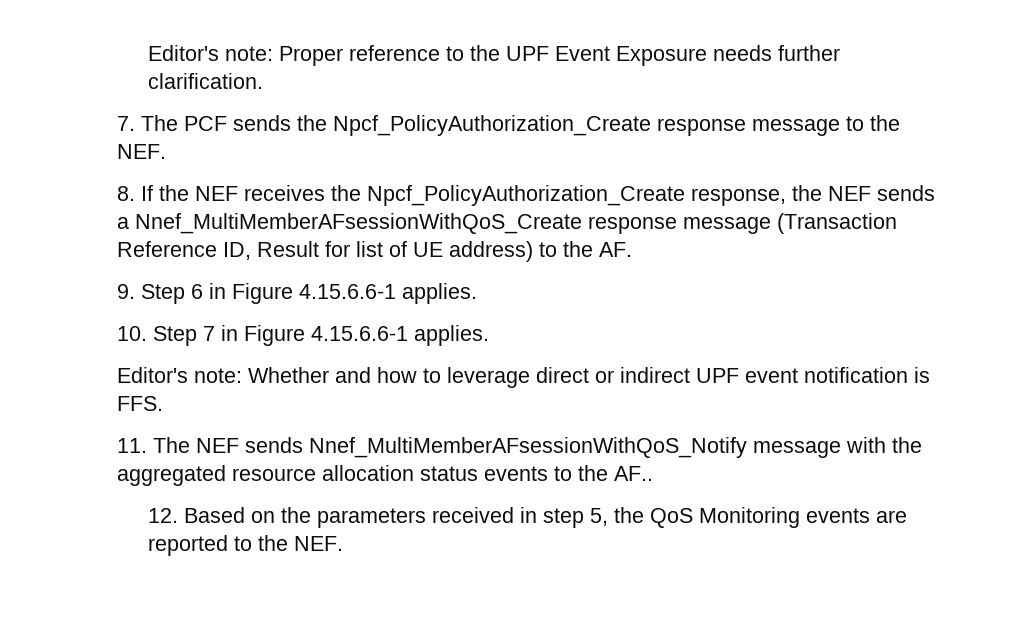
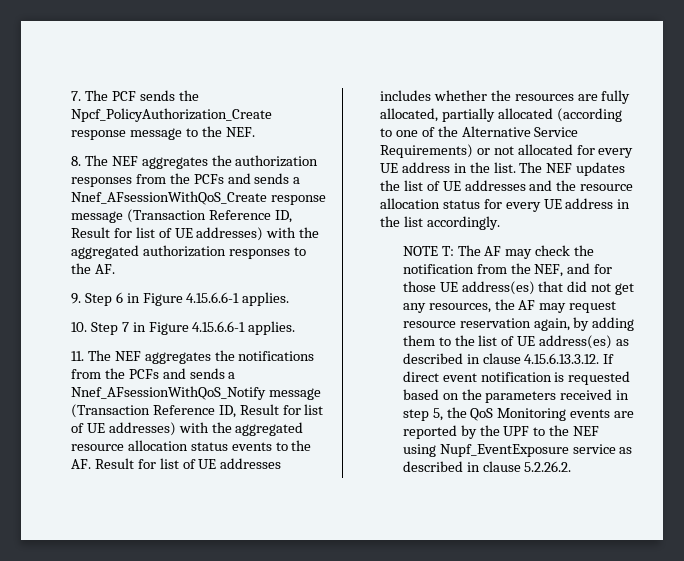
- Editor's note: Proper reference to the UPF Event Exposure needs further clarification.
- 8. If the NEF receives the Npcf_PolicyAuthorization_Create response, the NEF sends a Nnef_MultiMemberAFsessionWithQoS_Create response message (Transaction Reference ID, Result for list of UE address) to the AF.
+ 8. The NEF aggregates the authorization responses from the PCFs and sends a Nnef_AFsessionWithQoS_Create response message (Transaction Reference ID, Result for list of UE addresses) with the aggregated authorization responses to the AF.
- Editor's note: Whether and how to leverage direct or indirect UPF event notification is FFS.
- 11. The NEF sends Nnef_MultiMemberAFsessionWithQoS_Notify message with the aggregated resource allocation status events to the AF..
- 12. Based on the parameters received in step 5, the QoS Monitoring events are reported to the NEF.
+ 11. The NEF aggregates the notifications from the PCFs and sends a Nnef_AFsessionWithQoS_Notify message (Transaction Reference ID, Result for list of UE addresses) with the aggregated resource allocation status events to the AF. Result for list of UE addresses includes whether the resources are fully allocated, partially allocated (according to one of the Alternative Service Requirements) or not allocated for every UE address in the list. The NEF updates the list of UE addresses and the resource allocation status for every UE address in the list accordingly.
+ NOTE T: The AF may check the notification from the NEF, and for those UE address(es) that did not get any resources, the AF may request resource reservation again, by adding them to the list of UE address(es) as described in clause 4.15.6.13.3.12. If direct event notification is requested based on the parameters received in step 5, the QoS Monitoring events are reported by the UPF to the NEF using Nupf_EventExposure service as described in clause 5.2.26.2.

